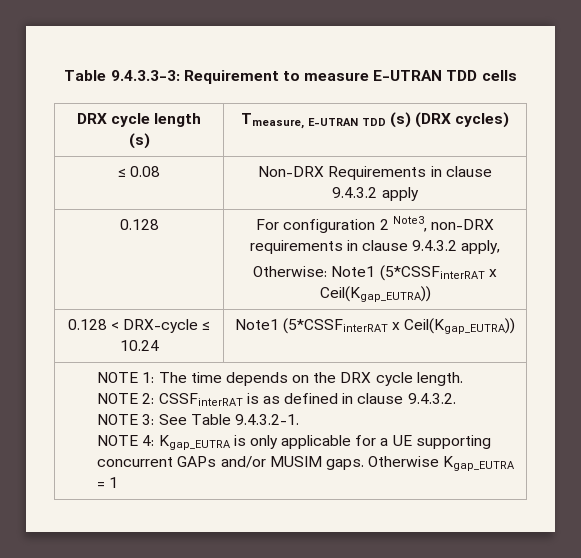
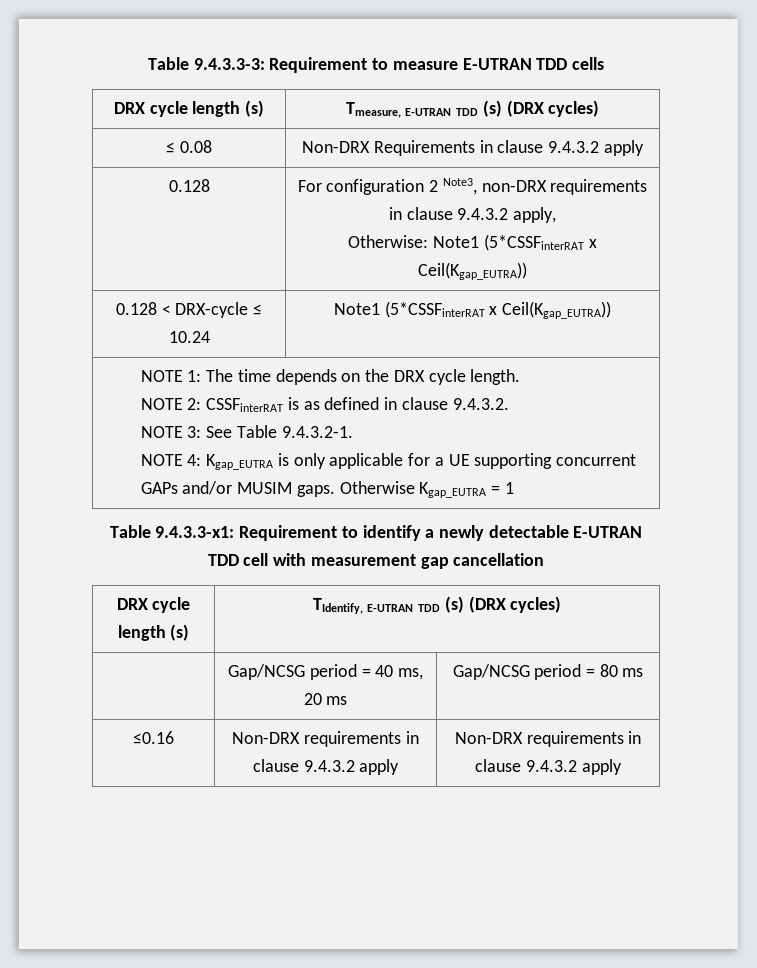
+ Table 9.4.3.3-x1: Requirement to identify a newly detectable E-UTRAN TDD cell with measurement gap cancellation
+ DRX cycle length (s) | TIdentify, E-UTRAN TDD (s) (DRX cycles)
+ | Gap/NCSG period = 40 ms, 20 ms | Gap/NCSG period = 80 ms
+ ≤0.16 | Non-DRX requirements in clause 9.4.3.2 apply | Non-DRX requirements in clause 9.4.3.2 apply

